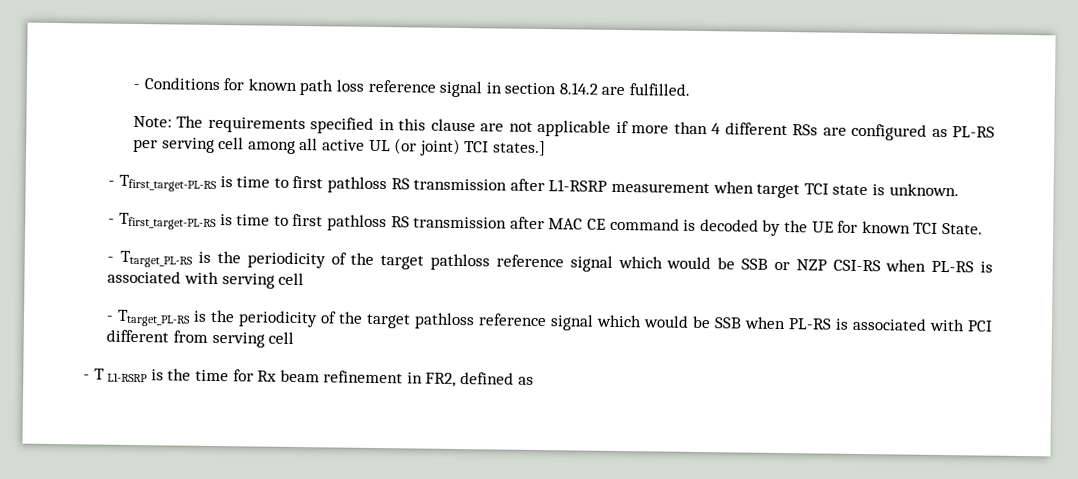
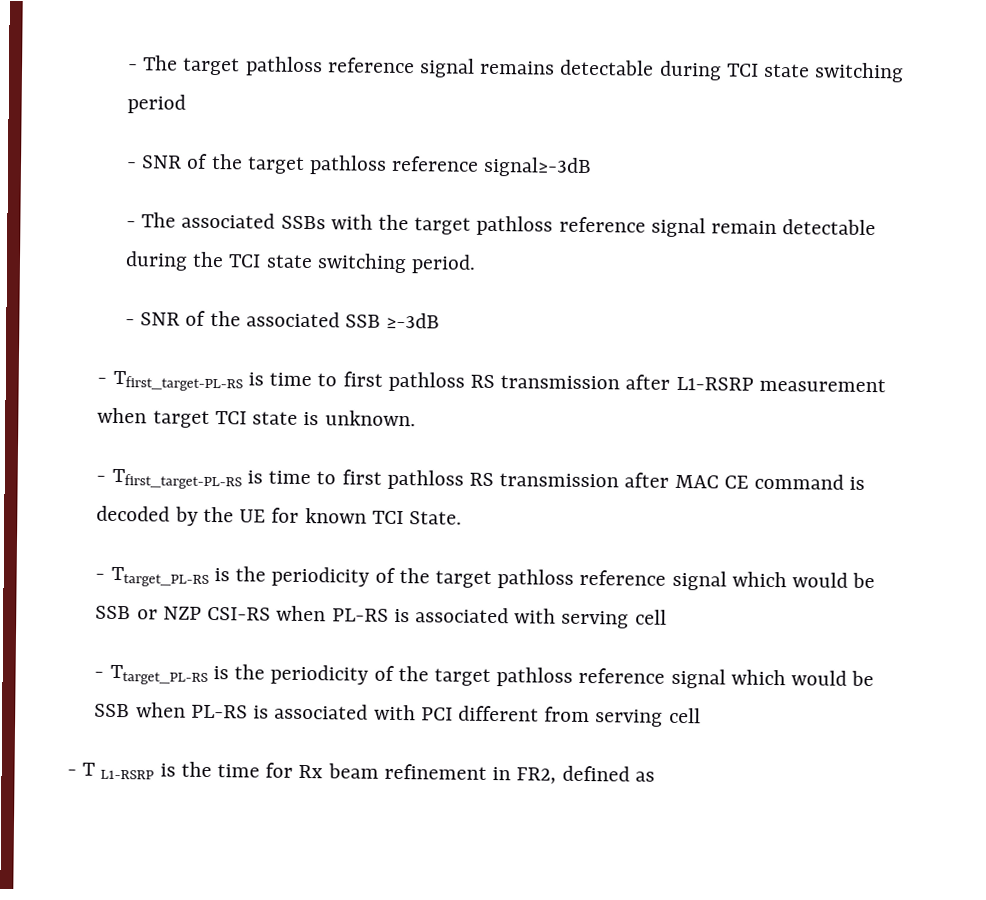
- - Conditions for known path loss reference signal in section 8.14.2 are fulfilled.
- Note: The requirements specified in this clause are not applicable if more than 4 different RSs are configured as PL-RS per serving cell among all active UL (or joint) TCI states.]
+ - The target pathloss reference signal remains detectable during TCI state switching period
+ - SNR of the target pathloss reference signal≥-3dB
+ - The associated SSBs with the target pathloss reference signal remain detectable during the TCI state switching period.
+ - SNR of the associated SSB ≥-3dB

